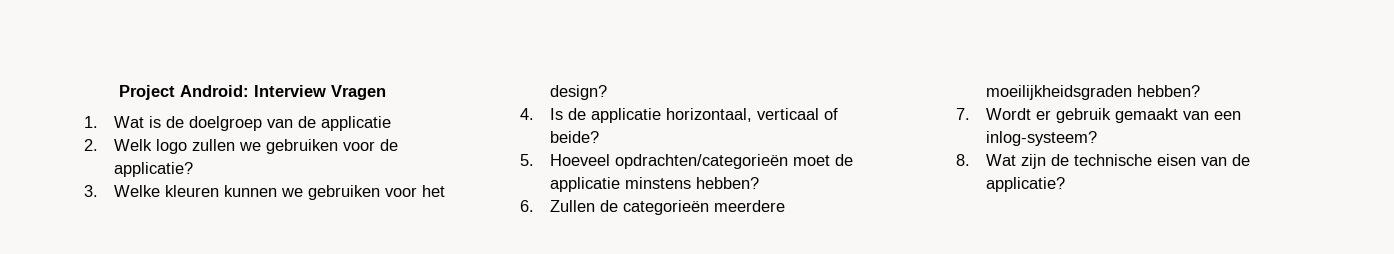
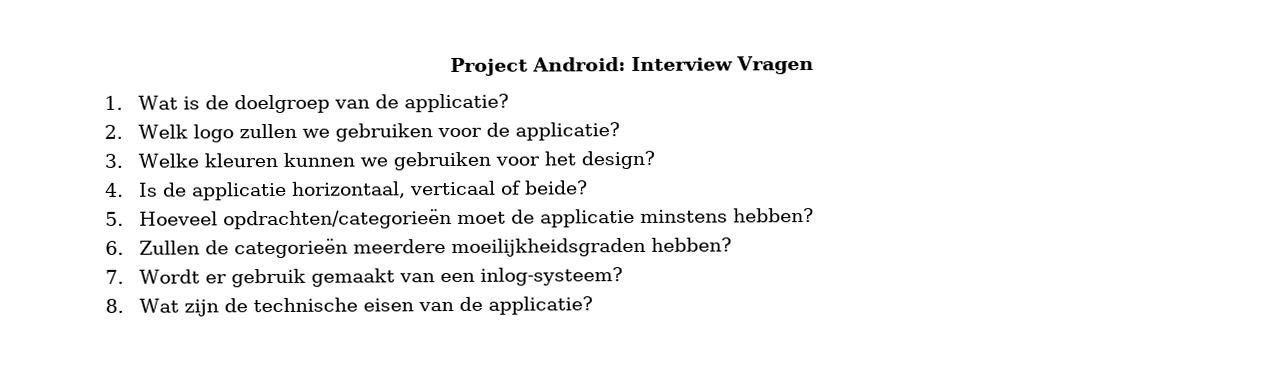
- 1. Wat is de doelgroep van de applicatie
+ 1. Wat is de doelgroep van de applicatie?

